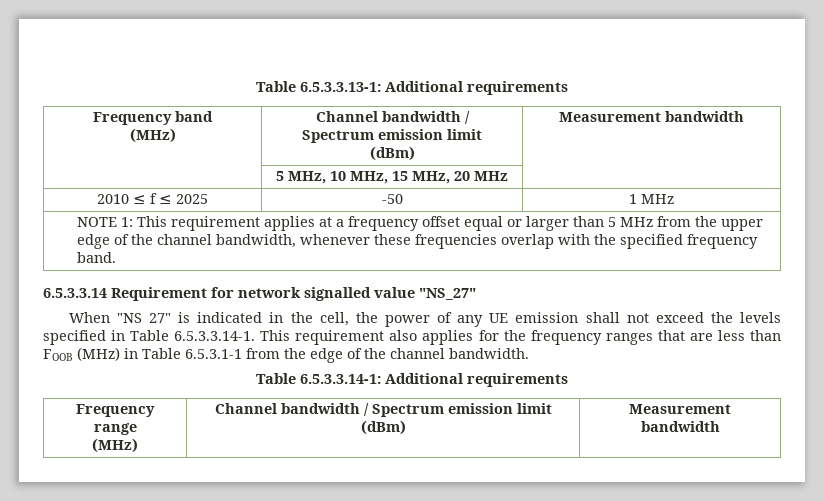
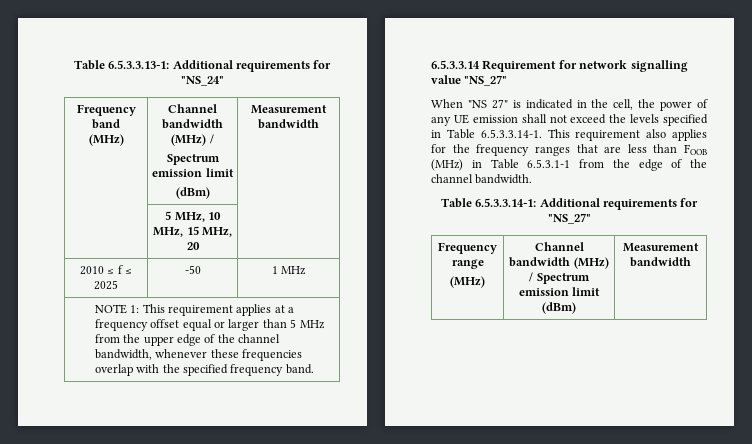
- Table 6.5.3.3.13-1: Additional requirements
+ Table 6.5.3.3.13-1: Additional requirements for "NS_24"
  Frequency band
- (MHz) | Channel bandwidth /
+ (MHz) | Channel bandwidth (MHz) /
- | 5 MHz, 10 MHz, 15 MHz, 20 MHz |
+ | 5 MHz, 10 MHz, 15 MHz, 20 |
- 6.5.3.3.14 Requirement for network signalled value "NS_27"
+ 6.5.3.3.14 Requirement for network signalling value "NS_27"
- Table 6.5.3.3.14-1: Additional requirements
+ Table 6.5.3.3.14-1: Additional requirements for "NS_27"
  Frequency range
- (MHz) | Channel bandwidth / Spectrum emission limit (dBm) | Measurement bandwidth
+ (MHz) | Channel bandwidth (MHz) / Spectrum emission limit (dBm) | Measurement bandwidth

